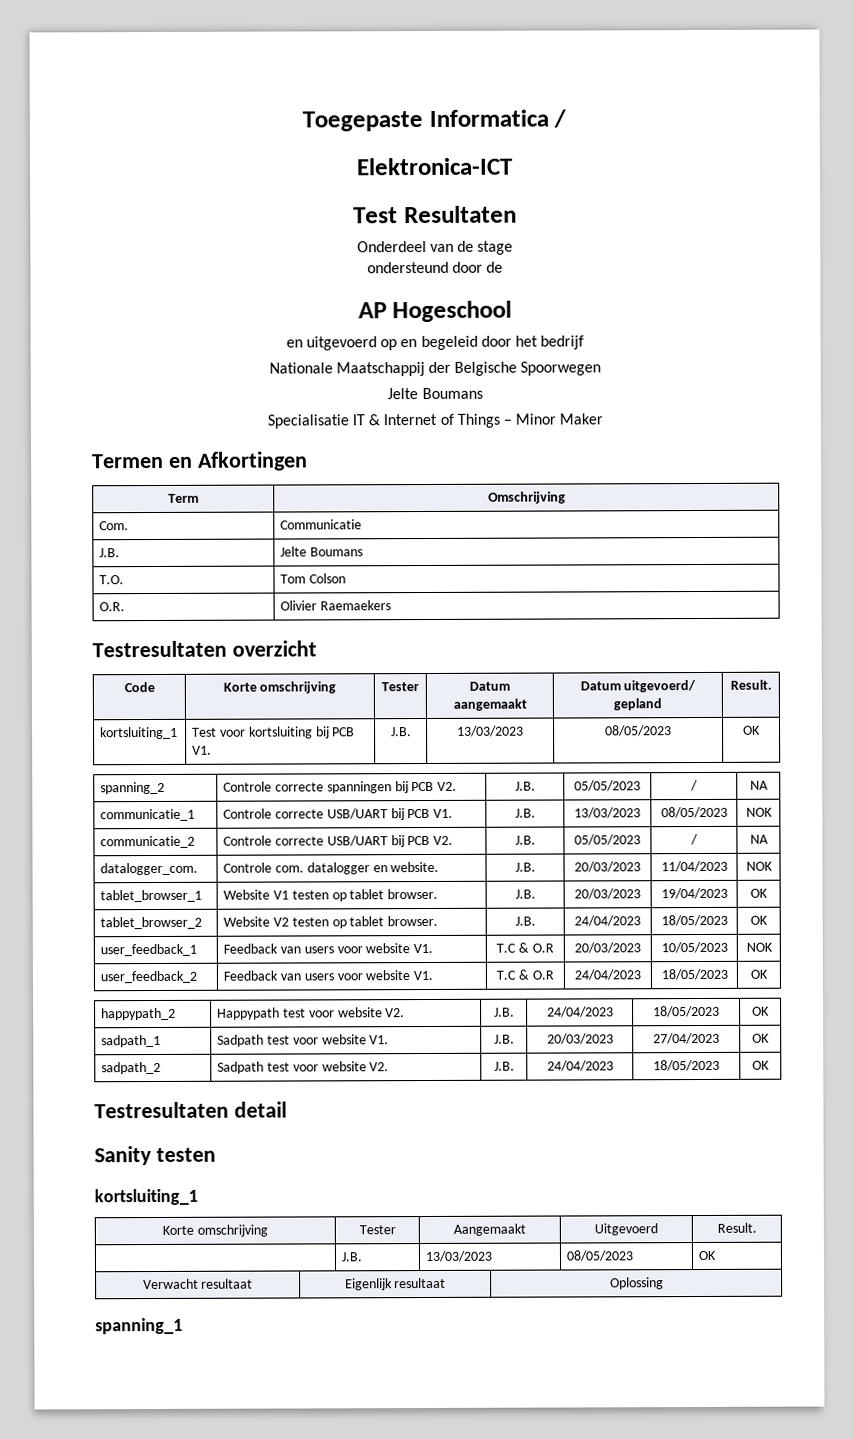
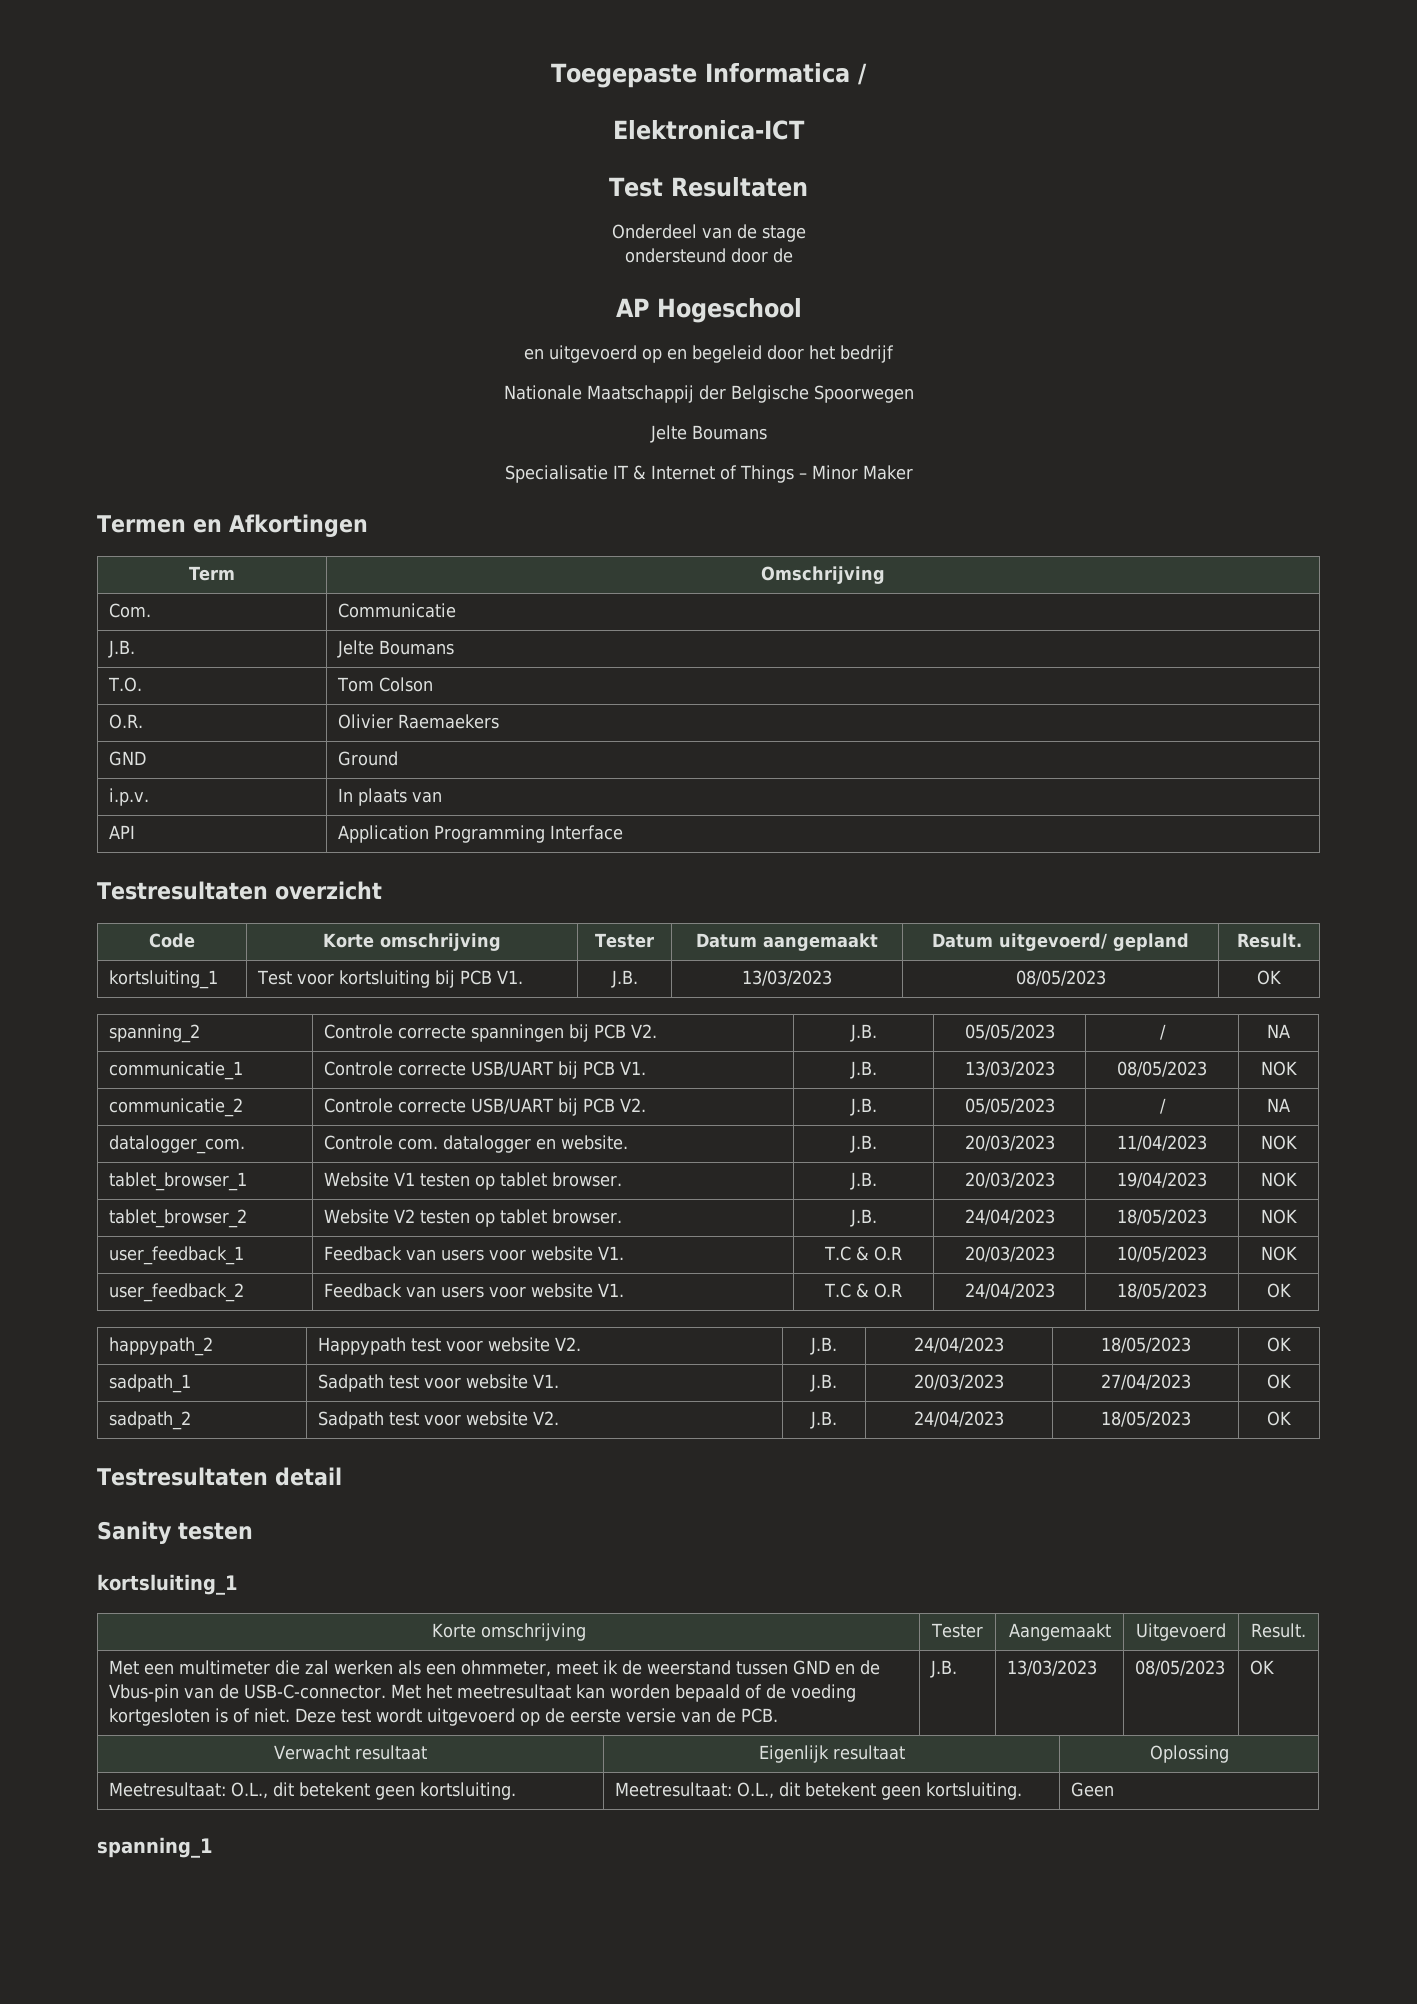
+ GND | Ground
+ i.p.v. | In plaats van
+ API | Application Programming Interface
- tablet_browser_1 | Website V1 testen op tablet browser. | J.B. | 20/03/2023 | 19/04/2023 | OK
+ tablet_browser_1 | Website V1 testen op tablet browser. | J.B. | 20/03/2023 | 19/04/2023 | NOK
- tablet_browser_2 | Website V2 testen op tablet browser. | J.B. | 24/04/2023 | 18/05/2023 | OK
+ tablet_browser_2 | Website V2 testen op tablet browser. | J.B. | 24/04/2023 | 18/05/2023 | NOK
+ Met een multimeter die zal werken als een ohmmeter, meet ik de weerstand tussen GND en de Vbus-pin van de USB-C-connector. Met het meetresultaat kan worden bepaald of de voeding kortgesloten is of niet. Deze test wordt uitgevoerd op de eerste versie van de PCB.
+ Meetresultaat: O.L., dit betekent geen kortsluiting. | Meetresultaat: O.L., dit betekent geen kortsluiting. | Geen

